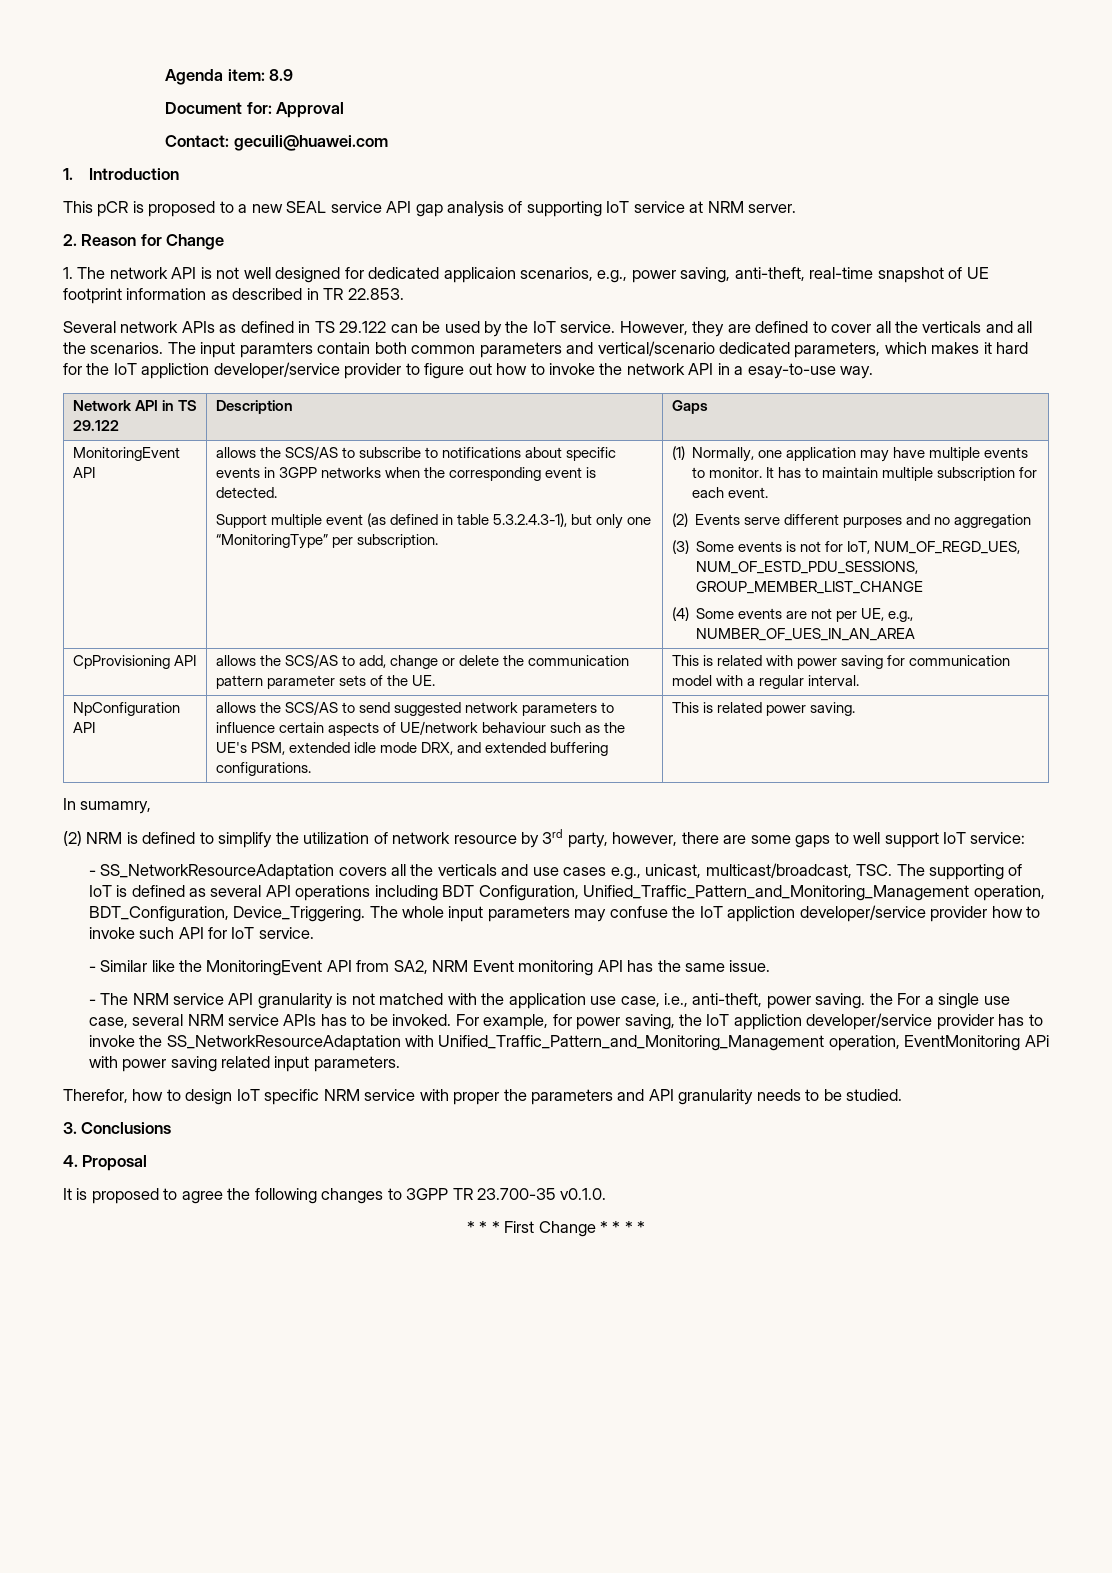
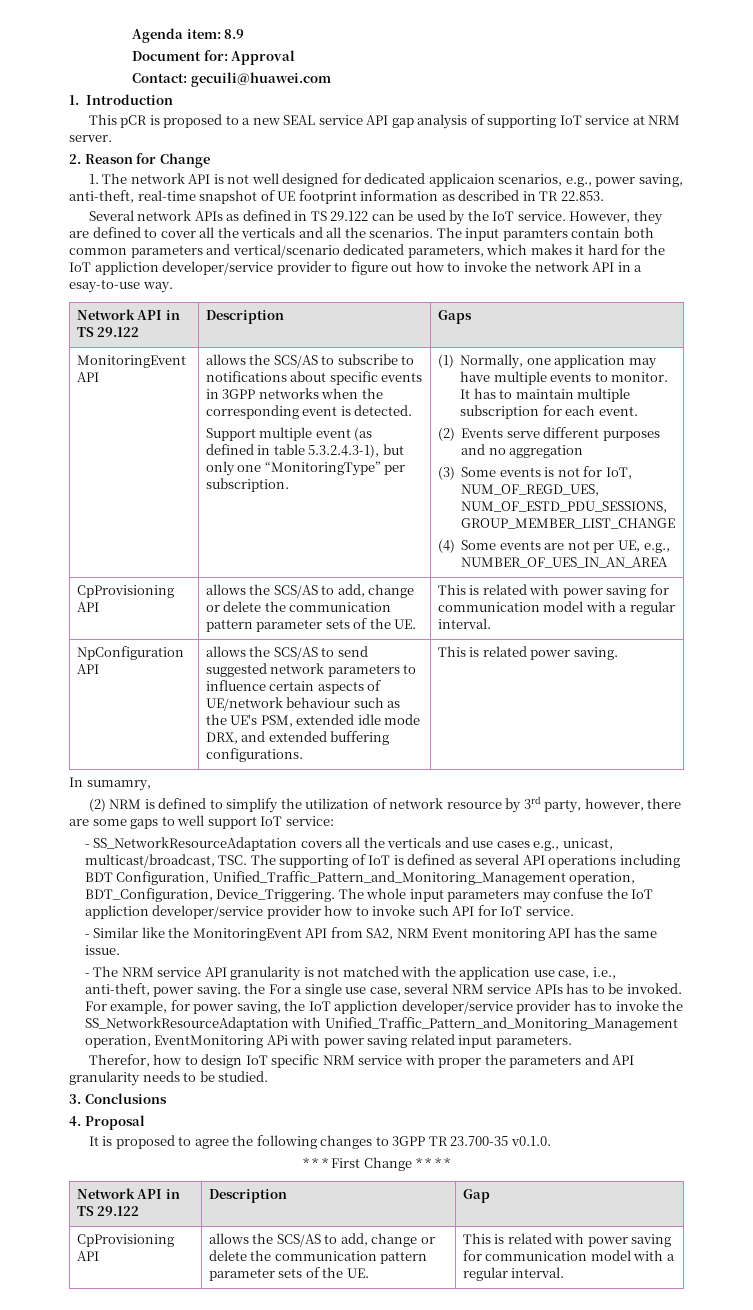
+ Network API in TS 29.122 | Description | Gap
+ CpProvisioning API | allows the SCS/AS to add, change or delete the communication pattern parameter sets of the UE. | This is related with power saving for communication model with a regular interval.

